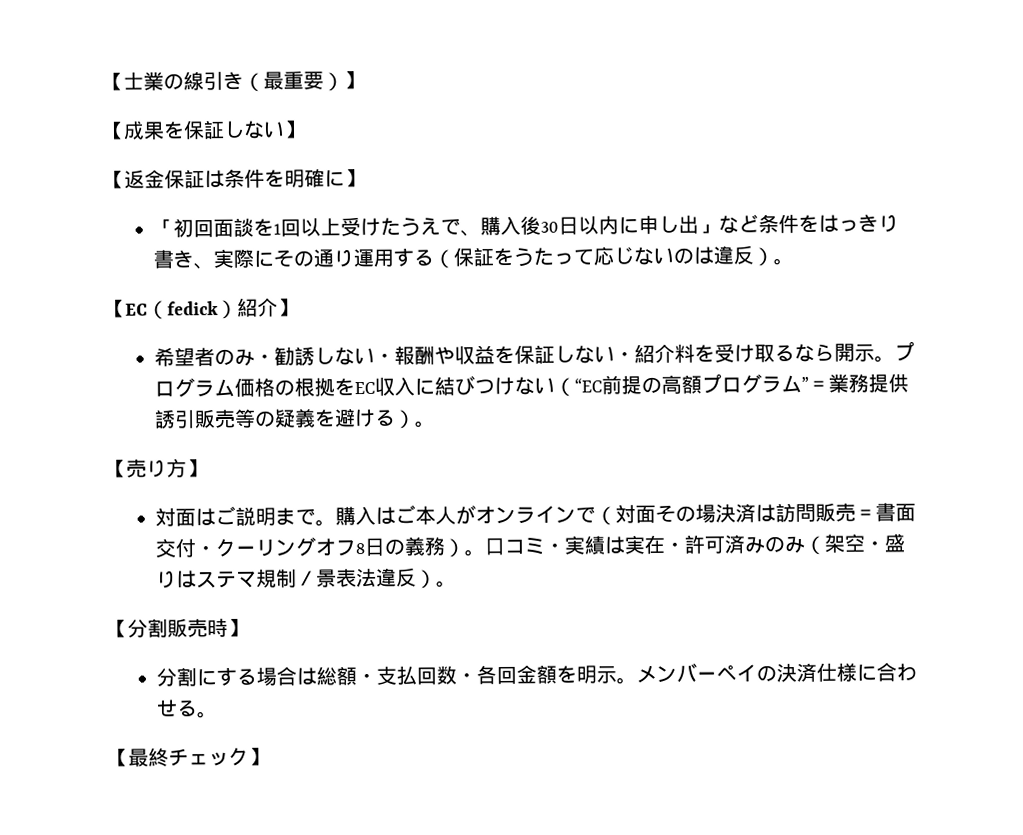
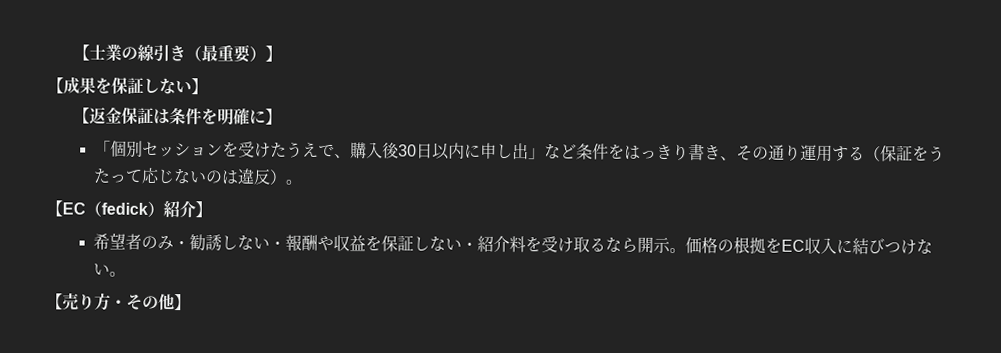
- 「初回面談を1回以上受けたうえで、購入後30日以内に申し出」など条件をはっきり書き、実際にその通り運用する（保証をうたって応じないのは違反）。
+ 「個別セッションを受けたうえで、購入後30日以内に申し出」など条件をはっきり書き、その通り運用する（保証をうたって応じないのは違反）。
- プログラム価格の根拠をEC収入に結びつけない（“EC前提の高額プログラム”＝業務提供誘引販売等の疑義を避ける）。
- 【売り方】
- 対面はご説明まで。購入はご本人がオンラインで（対面その場決済は訪問販売＝書面交付・クーリングオフ8日の義務）。口コミ・実績は実在・許可済みのみ（架空・盛りはステマ規制／景表法違反）。
- 【分割販売時】
- 分割にする場合は総額・支払回数・各回金額を明示。メンバーペイの決済仕様に合わせる。
- 【最終チェック】
+ 価格の根拠をEC収入に結びつけない。
+ 【売り方・その他】

